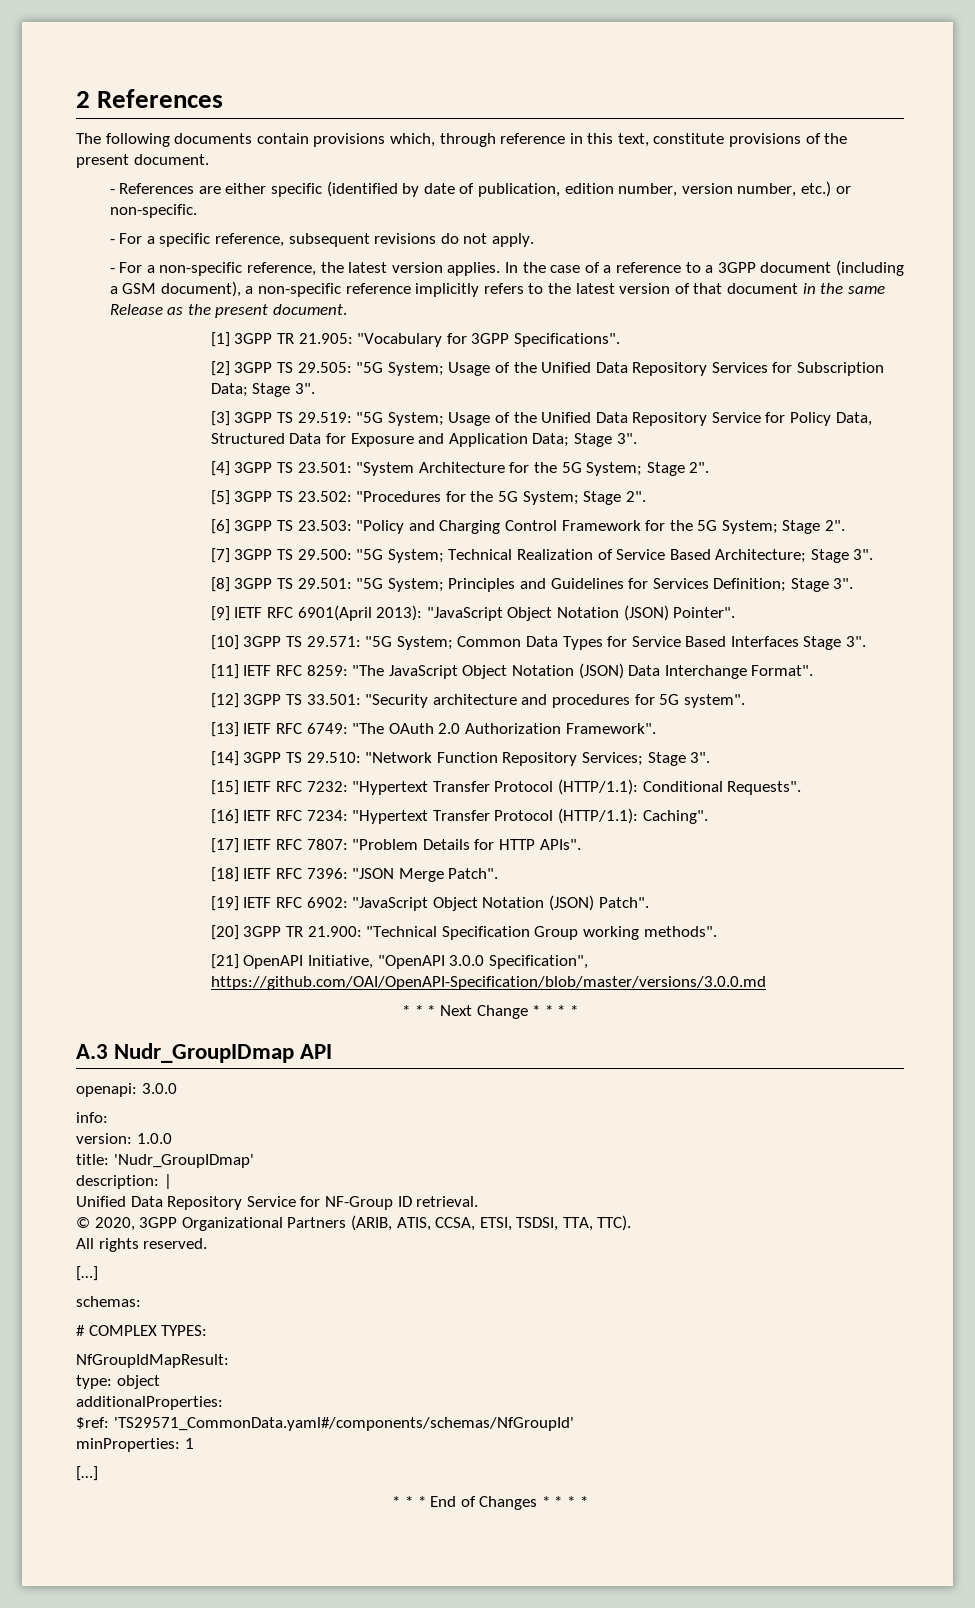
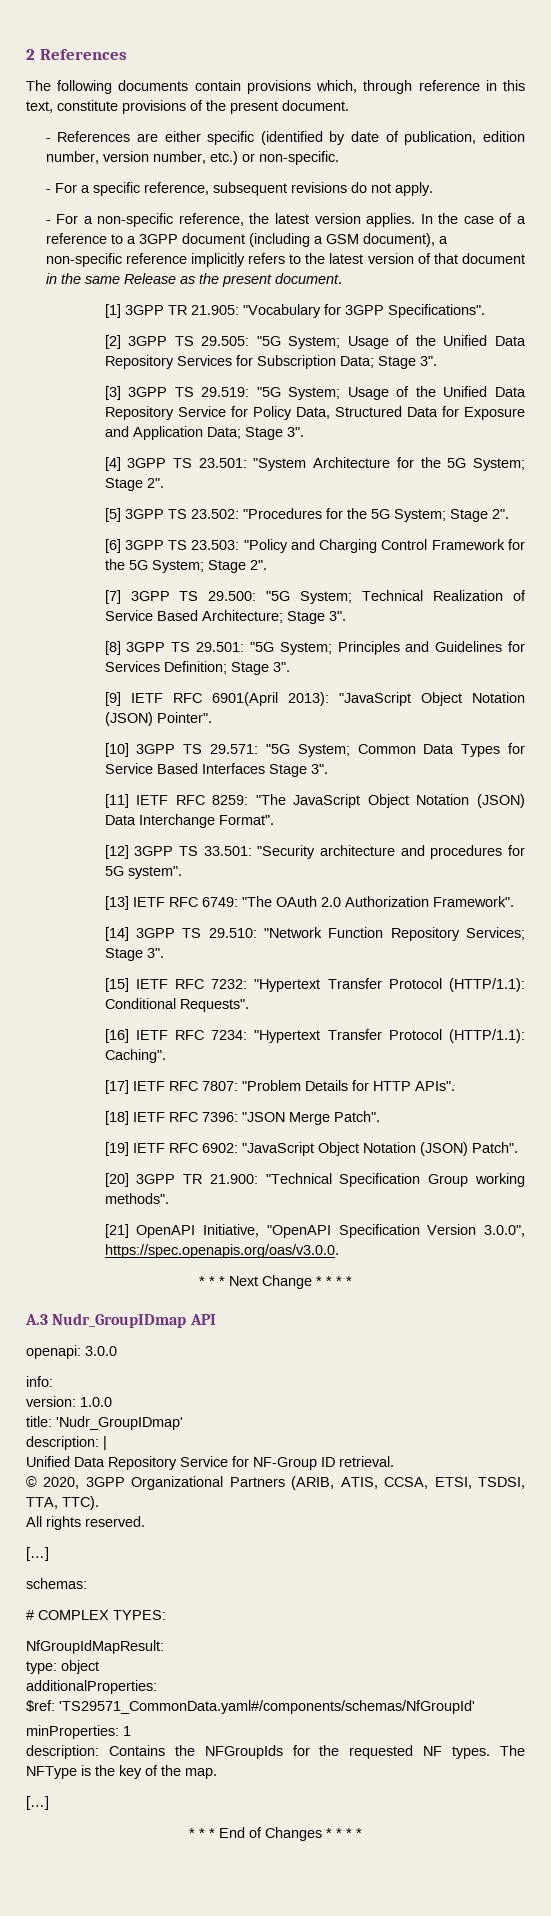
- [21] OpenAPI Initiative, "OpenAPI 3.0.0 Specification", https://github.com/OAI/OpenAPI-Specification/blob/master/versions/3.0.0.md
+ [21] OpenAPI Initiative, "OpenAPI Specification Version 3.0.0", https://spec.openapis.org/oas/v3.0.0.
+ description: Contains the NFGroupIds for the requested NF types. The NFType is the key of the map.

